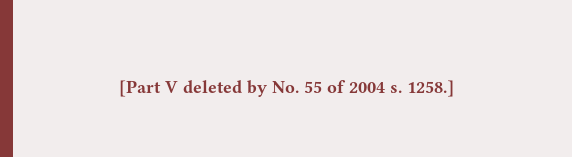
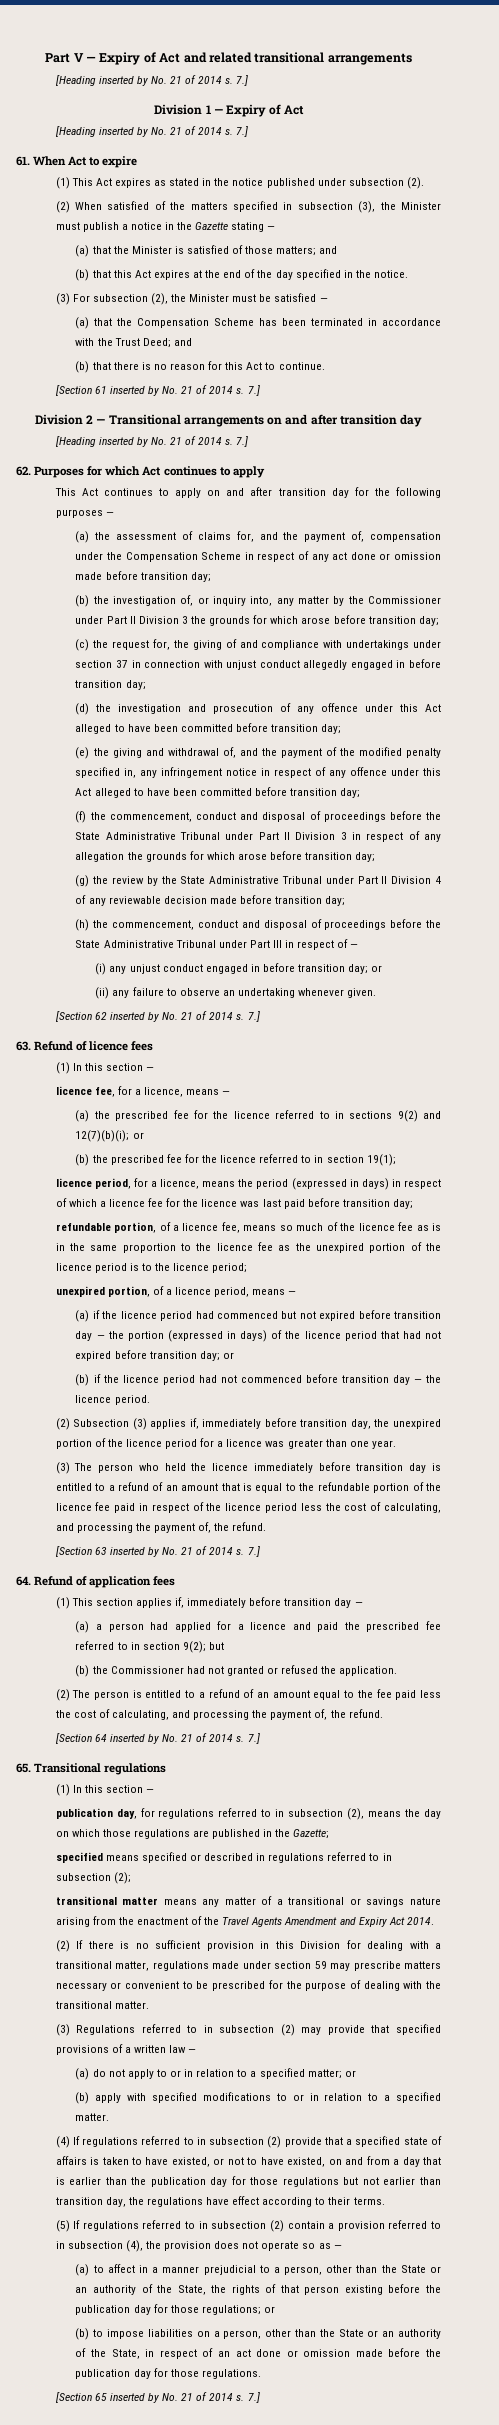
- [Part V deleted by No. 55 of 2004 s. 1258.]
+ Part V — Expiry of Act and related transitional arrangements
+ [Heading inserted by No. 21 of 2014 s. 7.]
+ Division 1 — Expiry of Act
+ [Heading inserted by No. 21 of 2014 s. 7.]
+ 61. When Act to expire
+ (1) This Act expires as stated in the notice published under subsection (2).
+ (2) When satisfied of the matters specified in subsection (3), the Minister must publish a notice in the Gazette stating —
+ (a) that the Minister is satisfied of those matters; and
+ (b) that this Act expires at the end of the day specified in the notice.
+ (3) For subsection (2), the Minister must be satisfied —
+ (a) that the Compensation Scheme has been terminated in accordance with the Trust Deed; and
+ (b) that there is no reason for this Act to continue.
+ [Section 61 inserted by No. 21 of 2014 s. 7.]
+ Division 2 — Transitional arrangements on and after transition day
+ [Heading inserted by No. 21 of 2014 s. 7.]
+ 62. Purposes for which Act continues to apply
+ This Act continues to apply on and after transition day for the following purposes —
+ (a) the assessment of claims for, and the payment of, compensation under the Compensation Scheme in respect of any act done or omission made before transition day;
+ (b) the investigation of, or inquiry into, any matter by the Commissioner under Part II Division 3 the grounds for which arose before transition day;
+ (c) the request for, the giving of and compliance with undertakings under section 37 in connection with unjust conduct allegedly engaged in before transition day;
+ (d) the investigation and prosecution of any offence under this Act alleged to have been committed before transition day;
+ (e) the giving and withdrawal of, and the payment of the modified penalty specified in, any infringement notice in respect of any offence under this Act alleged to have been committed before transition day;
+ (f) the commencement, conduct and disposal of proceedings before the State Administrative Tribunal under Part II Division 3 in respect of any allegation the grounds for which arose before transition day;
+ (g) the review by the State Administrative Tribunal under Part II Division 4 of any reviewable decision made before transition day;
+ (h) the commencement, conduct and disposal of proceedings before the State Administrative Tribunal under Part III in respect of —
+ (i) any unjust conduct engaged in before transition day; or
+ (ii) any failure to observe an undertaking whenever given.
+ [Section 62 inserted by No. 21 of 2014 s. 7.]
+ 63. Refund of licence fees
+ (1) In this section —
+ licence fee, for a licence, means —
+ (a) the prescribed fee for the licence referred to in sections 9(2) and 12(7)(b)(i); or
+ (b) the prescribed fee for the licence referred to in section 19(1);
+ licence period, for a licence, means the period (expressed in days) in respect of which a licence fee for the licence was last paid before transition day;
+ refundable portion, of a licence fee, means so much of the licence fee as is in the same proportion to the licence fee as the unexpired portion of the licence period is to the licence period;
+ unexpired portion, of a licence period, means —
+ (a) if the licence period had commenced but not expired before transition day — the portion (expressed in days) of the licence period that had not expired before transition day; or
+ (b) if the licence period had not commenced before transition day — the licence period.
+ (2) Subsection (3) applies if, immediately before transition day, the unexpired portion of the licence period for a licence was greater than one year.
+ (3) The person who held the licence immediately before transition day is entitled to a refund of an amount that is equal to the refundable portion of the licence fee paid in respect of the licence period less the cost of calculating, and processing the payment of, the refund.
+ [Section 63 inserted by No. 21 of 2014 s. 7.]
+ 64. Refund of application fees
+ (1) This section applies if, immediately before transition day —
+ (a) a person had applied for a licence and paid the prescribed fee referred to in section 9(2); but
+ (b) the Commissioner had not granted or refused the application.
+ (2) The person is entitled to a refund of an amount equal to the fee paid less the cost of calculating, and processing the payment of, the refund.
+ [Section 64 inserted by No. 21 of 2014 s. 7.]
+ 65. Transitional regulations
+ (1) In this section —
+ publication day, for regulations referred to in subsection (2), means the day on which those regulations are published in the Gazette;
+ specified means specified or described in regulations referred to in subsection (2);
+ transitional matter means any matter of a transitional or savings nature arising from the enactment of the Travel Agents Amendment and Expiry Act 2014.
+ (2) If there is no sufficient provision in this Division for dealing with a transitional matter, regulations made under section 59 may prescribe matters necessary or convenient to be prescribed for the purpose of dealing with the transitional matter.
+ (3) Regulations referred to in subsection (2) may provide that specified provisions of a written law —
+ (a) do not apply to or in relation to a specified matter; or
+ (b) apply with specified modifications to or in relation to a specified matter.
+ (4) If regulations referred to in subsection (2) provide that a specified state of affairs is taken to have existed, or not to have existed, on and from a day that is earlier than the publication day for those regulations but not earlier than transition day, the regulations have effect according to their terms.
+ (5) If regulations referred to in subsection (2) contain a provision referred to in subsection (4), the provision does not operate so as —
+ (a) to affect in a manner prejudicial to a person, other than the State or an authority of the State, the rights of that person existing before the publication day for those regulations; or
+ (b) to impose liabilities on a person, other than the State or an authority of the State, in respect of an act done or omission made before the publication day for those regulations.
+ [Section 65 inserted by No. 21 of 2014 s. 7.]

